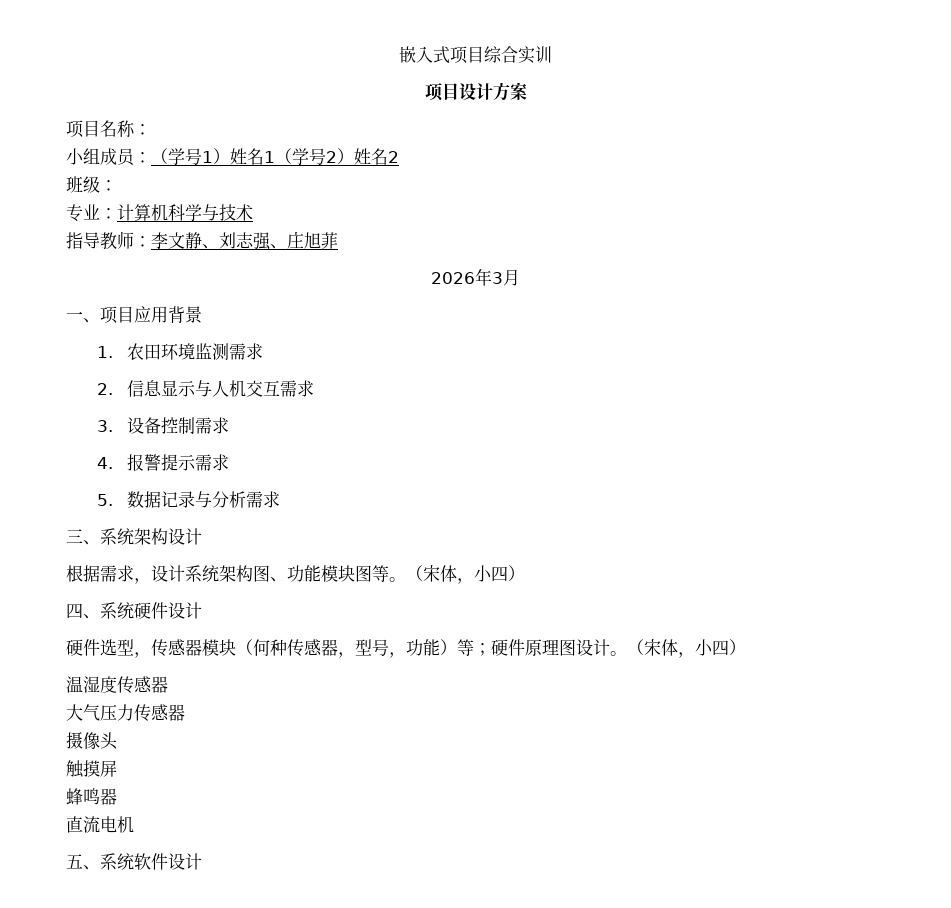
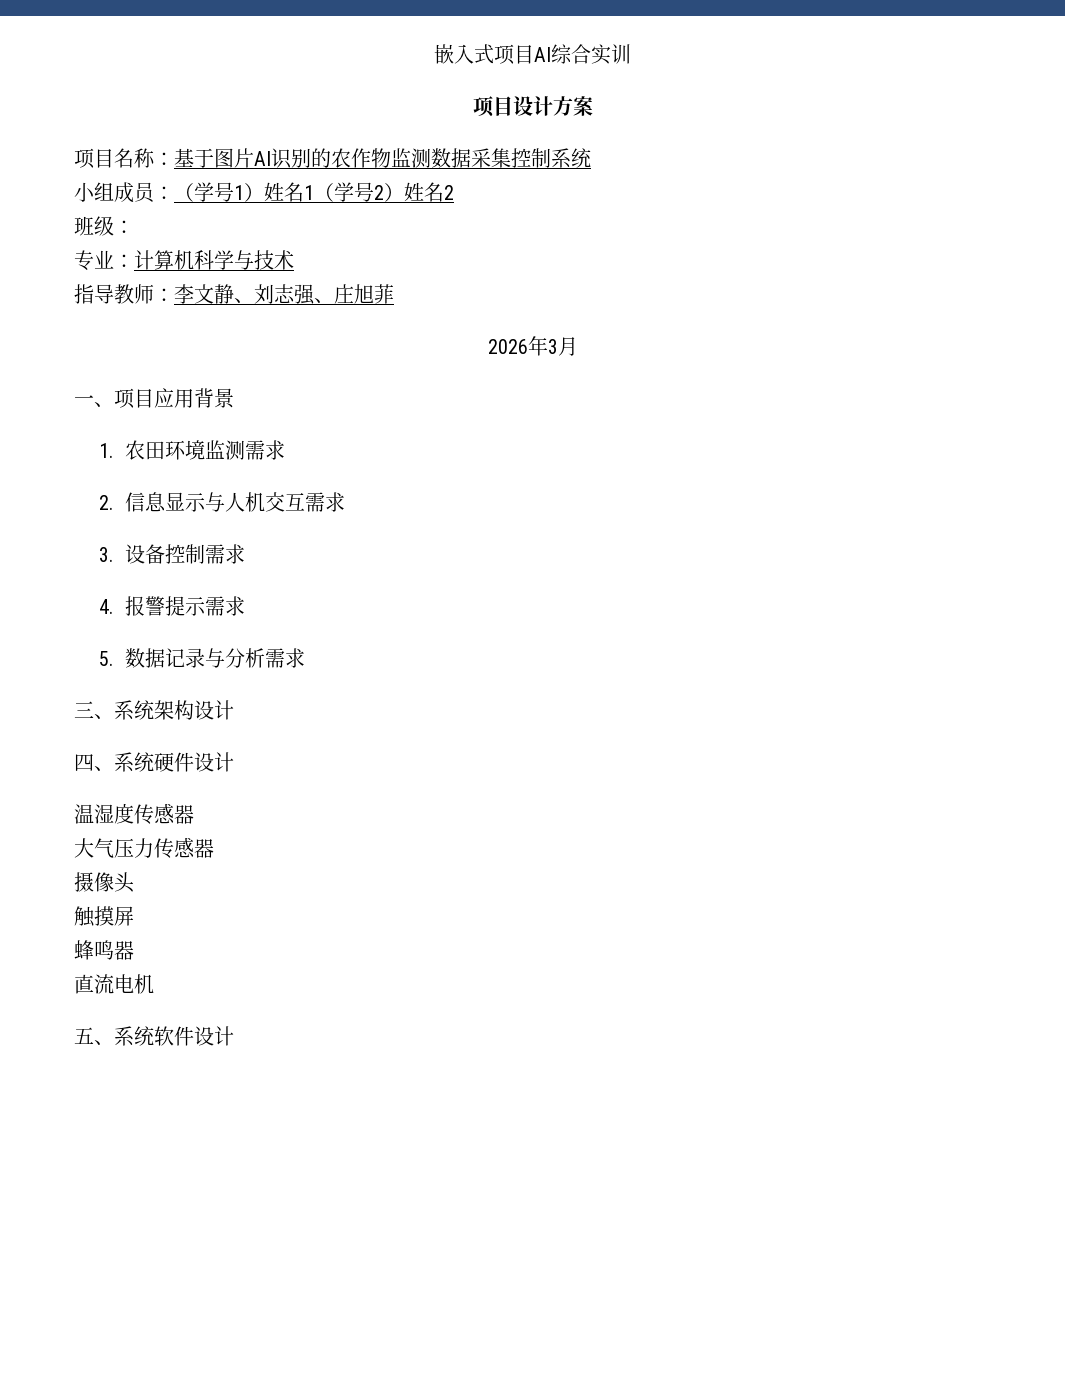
- 嵌入式项目综合实训
+ 嵌入式项目AI综合实训
- 项目名称：
+ 项目名称：基于图片AI识别的农作物监测数据采集控制系统
- 根据需求，设计系统架构图、功能模块图等。（宋体，小四）
  四、系统硬件设计
- 硬件选型，传感器模块（何种传感器，型号，功能）等；硬件原理图设计。（宋体，小四）

